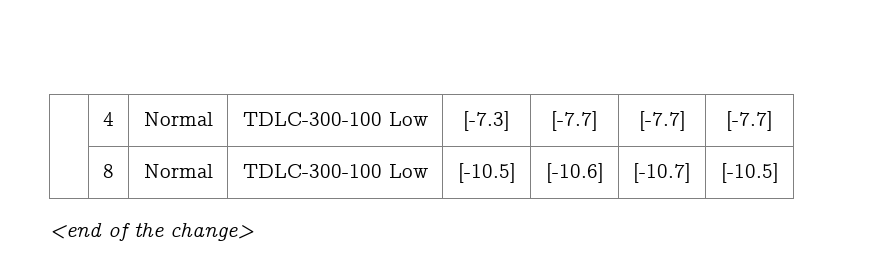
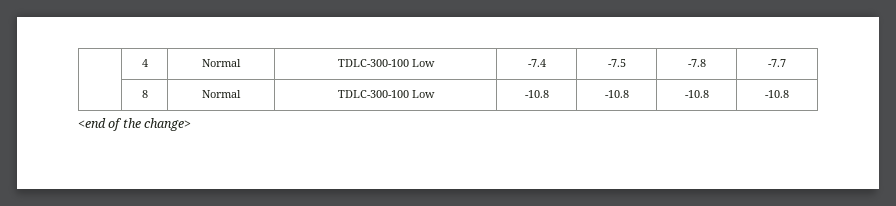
- | 4 | Normal | TDLC-300-100 Low | [-7.3] | [-7.7] | [-7.7] | [-7.7]
+ | 4 | Normal | TDLC-300-100 Low | -7.4 | -7.5 | -7.8 | -7.7
- | 8 | Normal | TDLC-300-100 Low | [-10.5] | [-10.6] | [-10.7] | [-10.5]
+ | 8 | Normal | TDLC-300-100 Low | -10.8 | -10.8 | -10.8 | -10.8

